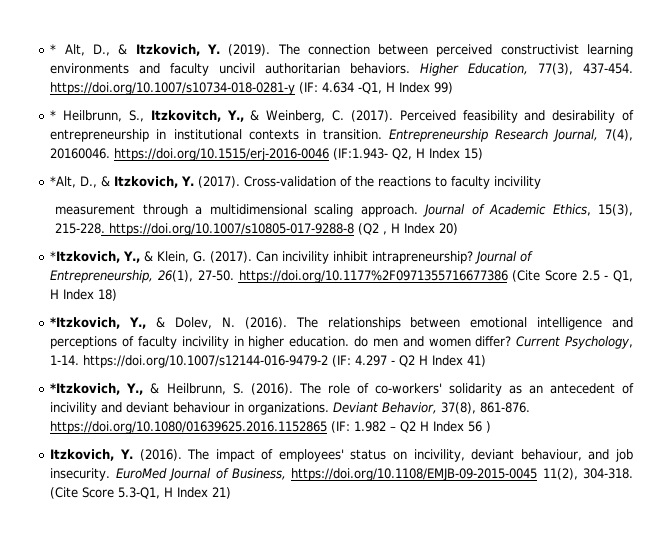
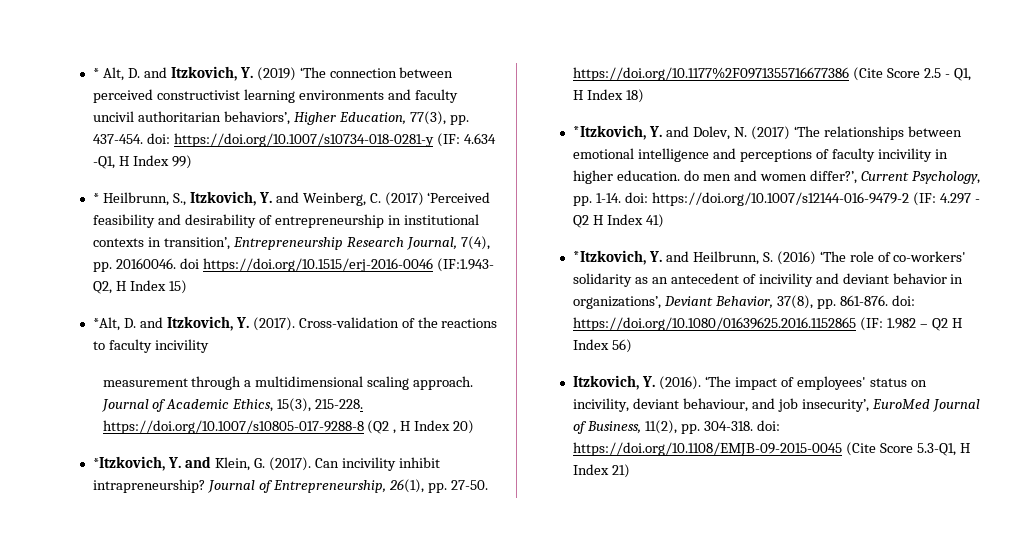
- * Alt, D., & Itzkovich, Y. (2019). The connection between perceived constructivist learning environments and faculty uncivil authoritarian behaviors. Higher Education, 77(3), 437-454. https://doi.org/10.1007/s10734-018-0281-y (IF: 4.634 -Q1, H Index 99)
+ * Alt, D. and Itzkovich, Y. (2019) ‘The connection between perceived constructivist learning environments and faculty uncivil authoritarian behaviors’, Higher Education, 77(3), pp. 437-454. doi: https://doi.org/10.1007/s10734-018-0281-y (IF: 4.634 -Q1, H Index 99)
- * Heilbrunn, S., Itzkovitch, Y., & Weinberg, C. (2017). Perceived feasibility and desirability of entrepreneurship in institutional contexts in transition. Entrepreneurship Research Journal, 7(4), 20160046. https://doi.org/10.1515/erj-2016-0046 (IF:1.943- Q2, H Index 15)
+ * Heilbrunn, S., Itzkovich, Y. and Weinberg, C. (2017) ‘Perceived feasibility and desirability of entrepreneurship in institutional contexts in transition’, Entrepreneurship Research Journal, 7(4), pp. 20160046. doi https://doi.org/10.1515/erj-2016-0046 (IF:1.943- Q2, H Index 15)
- *Alt, D., & Itzkovich, Y. (2017).
+ *Alt, D. and Itzkovich, Y. (2017).
- *Itzkovich, Y., & Klein, G. (2017).
+ *Itzkovich, Y. and Klein, G. (2017).
- Journal of Entrepreneurship, 26(1), 27-50. https://doi.org/10.1177%2F0971355716677386 (Cite Score 2.5 - Q1, H Index 18)
+ Journal of Entrepreneurship, 26(1), pp. 27-50. https://doi.org/10.1177%2F0971355716677386 (Cite Score 2.5 - Q1, H Index 18)
- *Itzkovich, Y., & Dolev, N. (2016). The relationships between emotional intelligence and perceptions of faculty incivility in higher education. do men and women differ? Current Psychology, 1-14. https://doi.org/10.1007/s12144-016-9479-2 (IF: 4.297 - Q2 H Index 41)
+ *Itzkovich, Y. and Dolev, N. (2017) ‘The relationships between emotional intelligence and perceptions of faculty incivility in higher education. do men and women differ?’, Current Psychology, pp. 1-14. doi: https://doi.org/10.1007/s12144-016-9479-2 (IF: 4.297 - Q2 H Index 41)
- *Itzkovich, Y., & Heilbrunn, S. (2016). The role of co-workers' solidarity as an antecedent of incivility and deviant behaviour in organizations. Deviant Behavior, 37(8), 861-876. https://doi.org/10.1080/01639625.2016.1152865 (IF: 1.982 – Q2 H Index 56 )
+ *Itzkovich, Y. and Heilbrunn, S. (2016) ‘The role of co-workers' solidarity as an antecedent of incivility and deviant behavior in organizations’, Deviant Behavior, 37(8), pp. 861-876. doi: https://doi.org/10.1080/01639625.2016.1152865 (IF: 1.982 – Q2 H Index 56)
- The impact of employees' status on incivility, deviant behaviour, and job insecurity. EuroMed Journal of Business, https://doi.org/10.1108/EMJB-09-2015-0045 11(2), 304-318. (Cite Score 5.3-Q1, H Index 21)
+ ‘The impact of employees' status on incivility, deviant behaviour, and job insecurity’, EuroMed Journal of Business, 11(2), pp. 304-318. doi: https://doi.org/10.1108/EMJB-09-2015-0045 (Cite Score 5.3-Q1, H Index 21)

